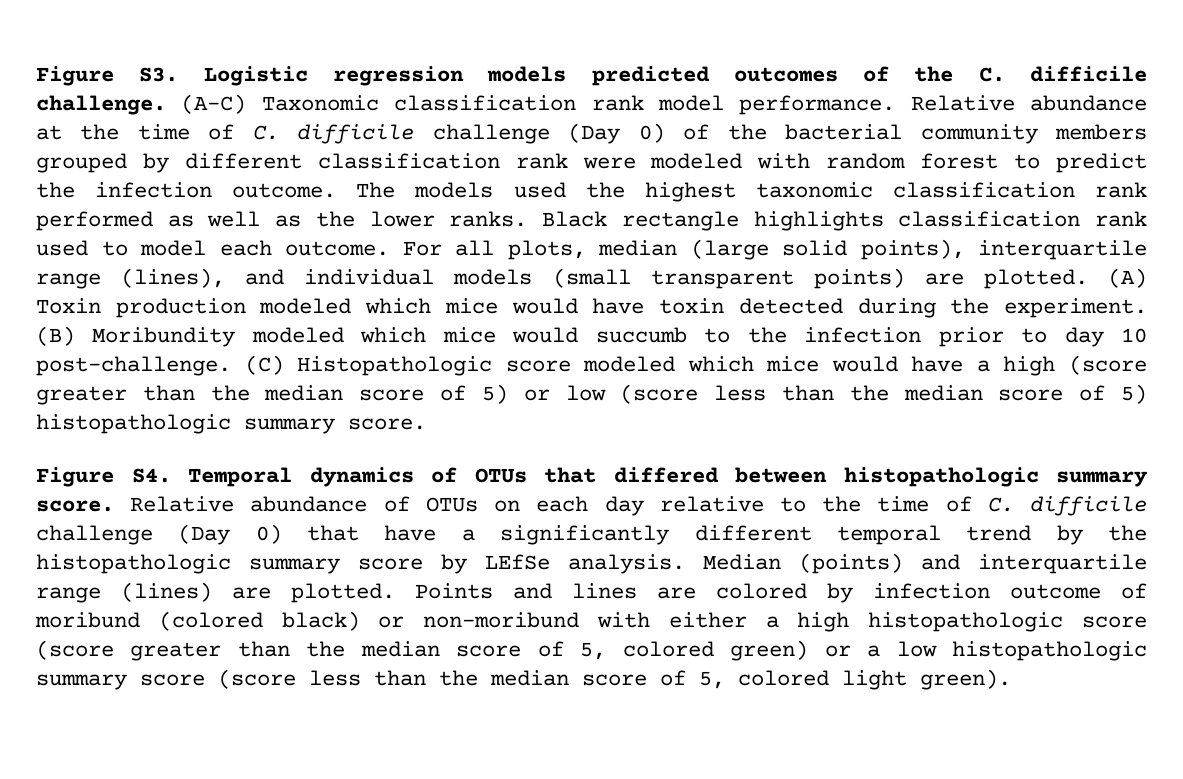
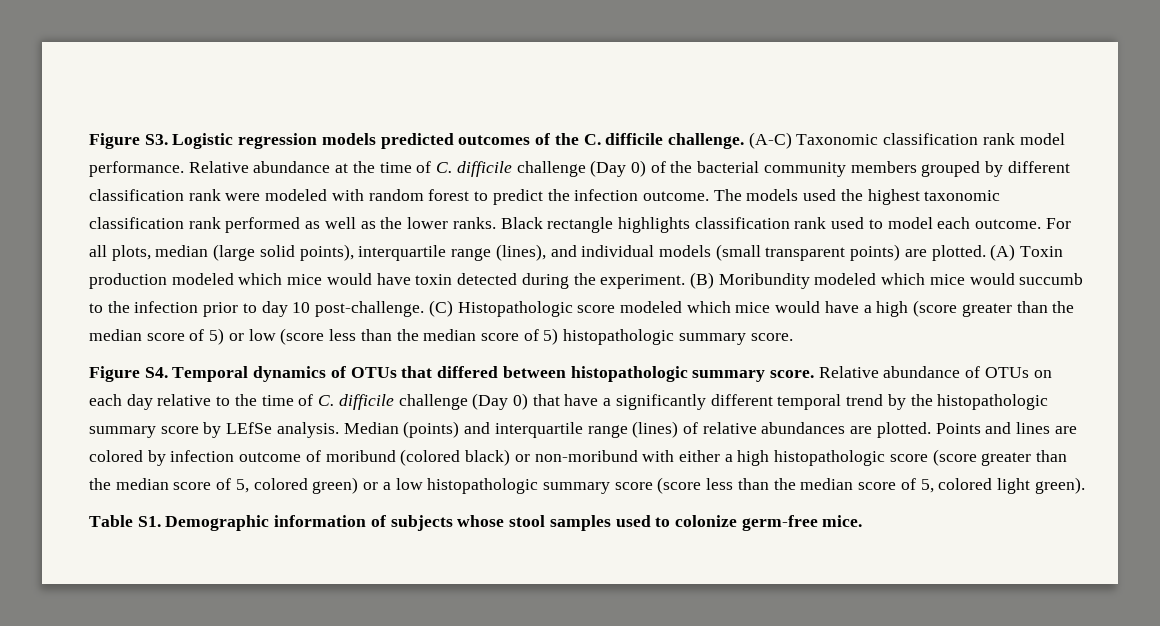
- Median (points) and interquartile range (lines) are plotted.
+ Median (points) and interquartile range (lines) of relative abundances are plotted.
+ Table S1. Demographic information of subjects whose stool samples used to colonize germ-free mice.

